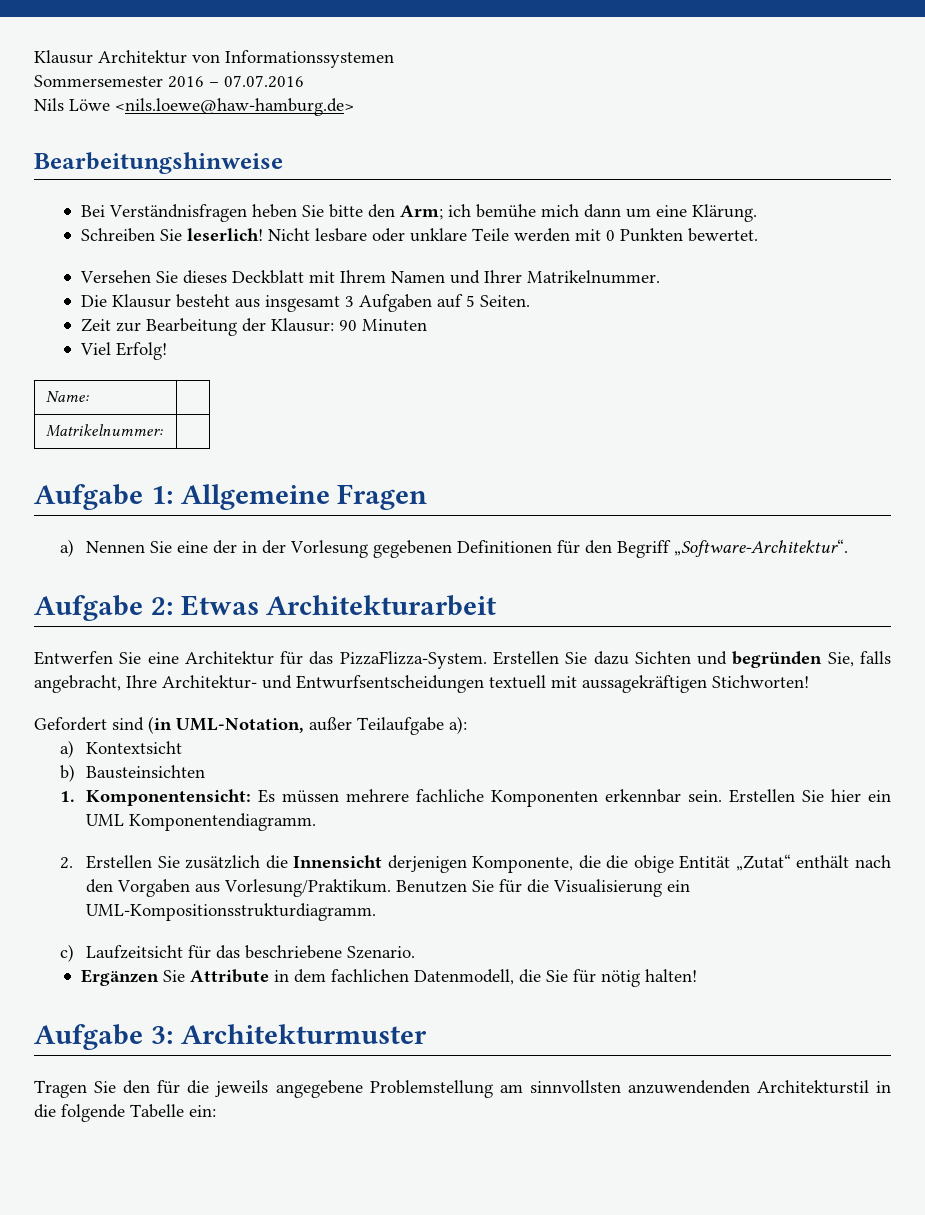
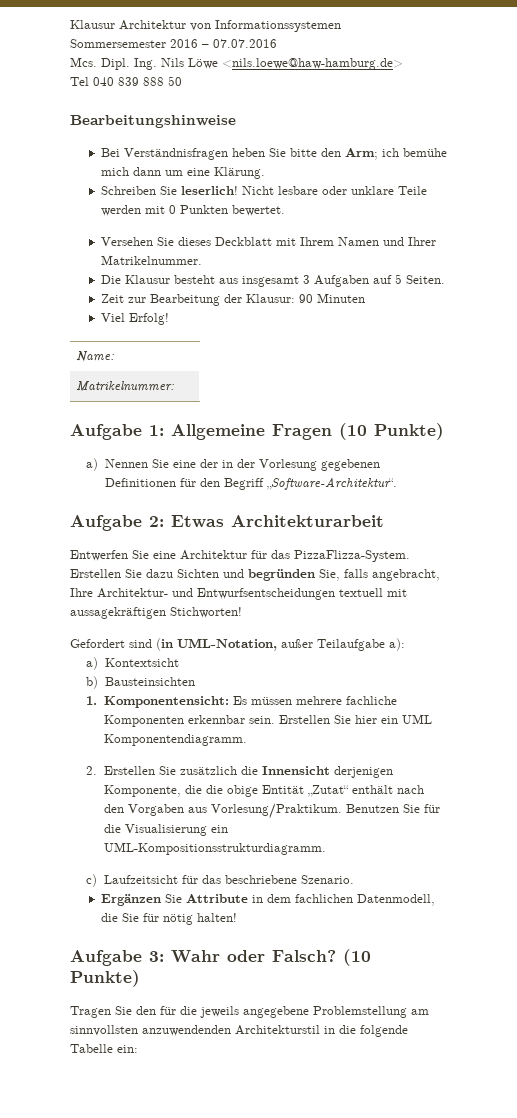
- Nils Löwe <nils.loewe@haw-hamburg.de>
+ Mcs. Dipl. Ing. Nils Löwe <nils.loewe@haw-hamburg.de>
+ Tel 040 839 888 50
- Aufgabe 1: Allgemeine Fragen
+ Aufgabe 1: Allgemeine Fragen (10 Punkte)
- Aufgabe 3: Architekturmuster
+ Aufgabe 3: Wahr oder Falsch? (10 Punkte)

